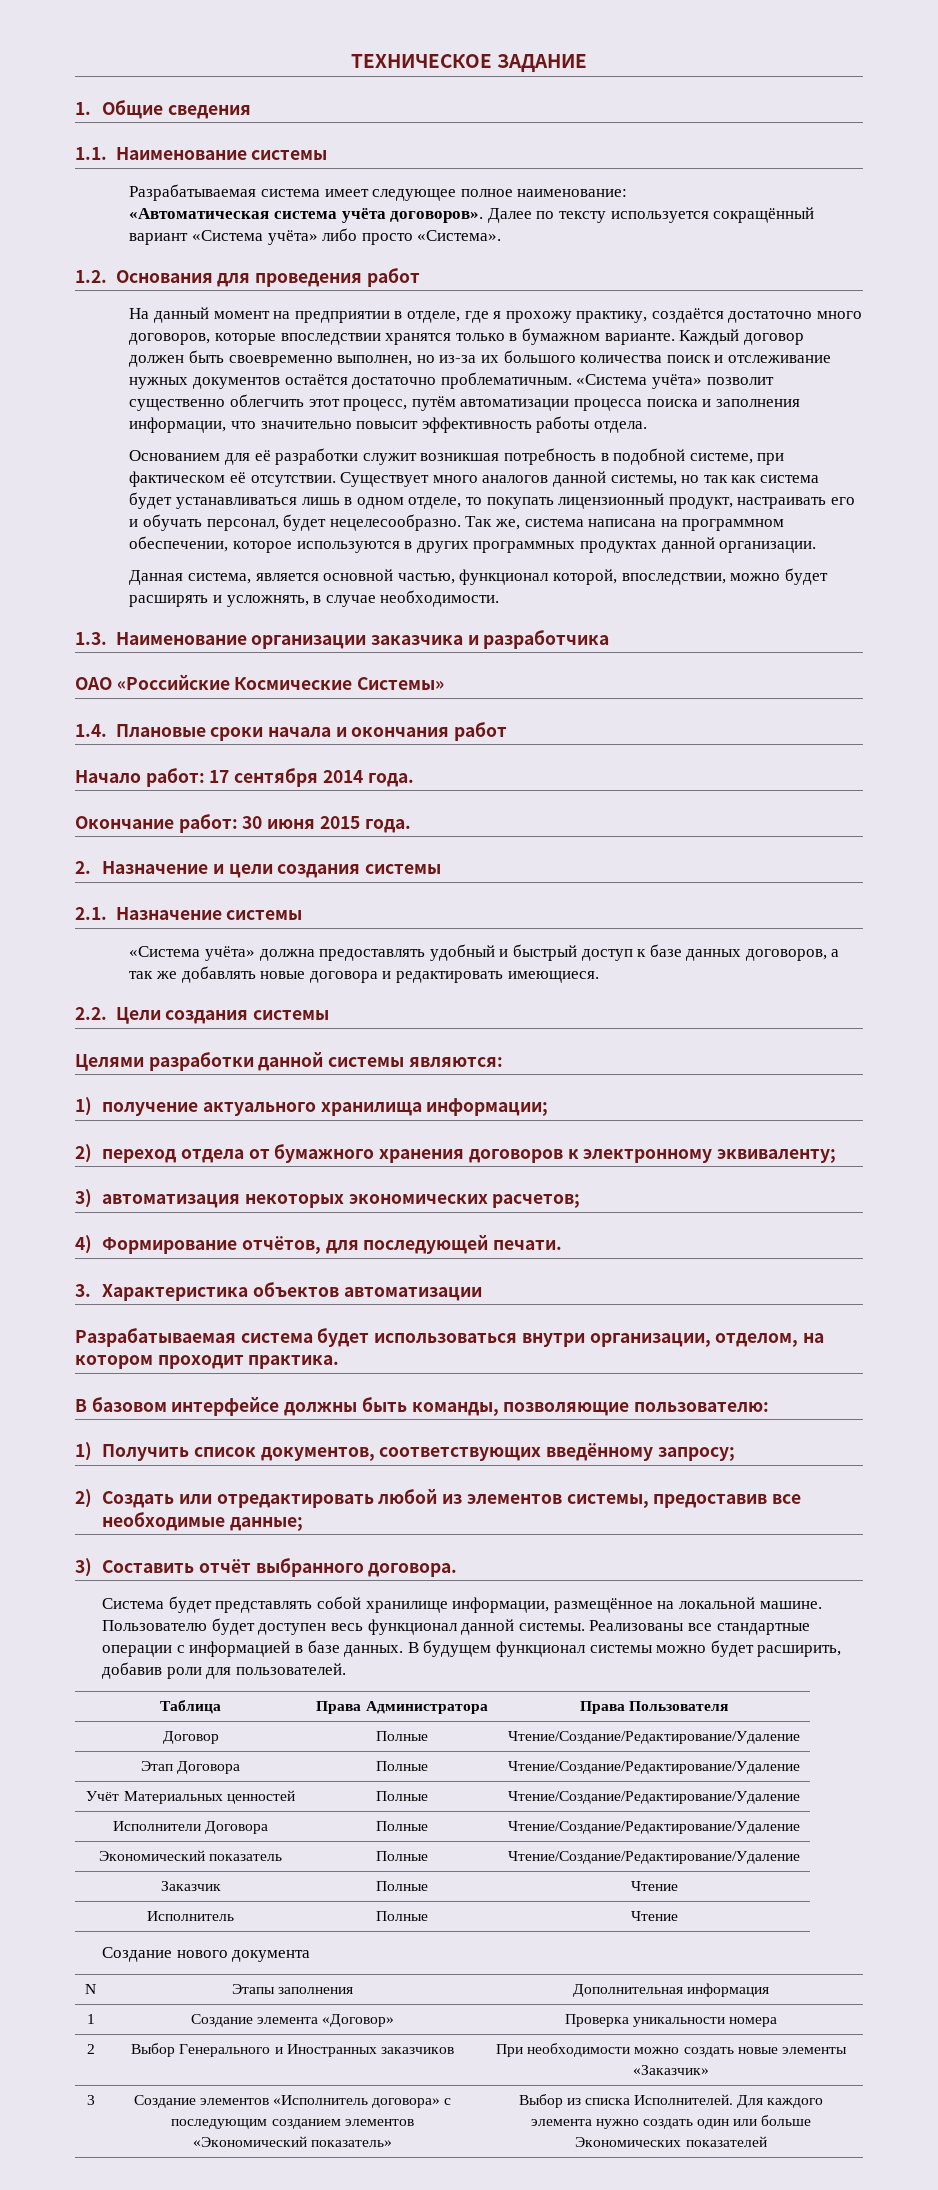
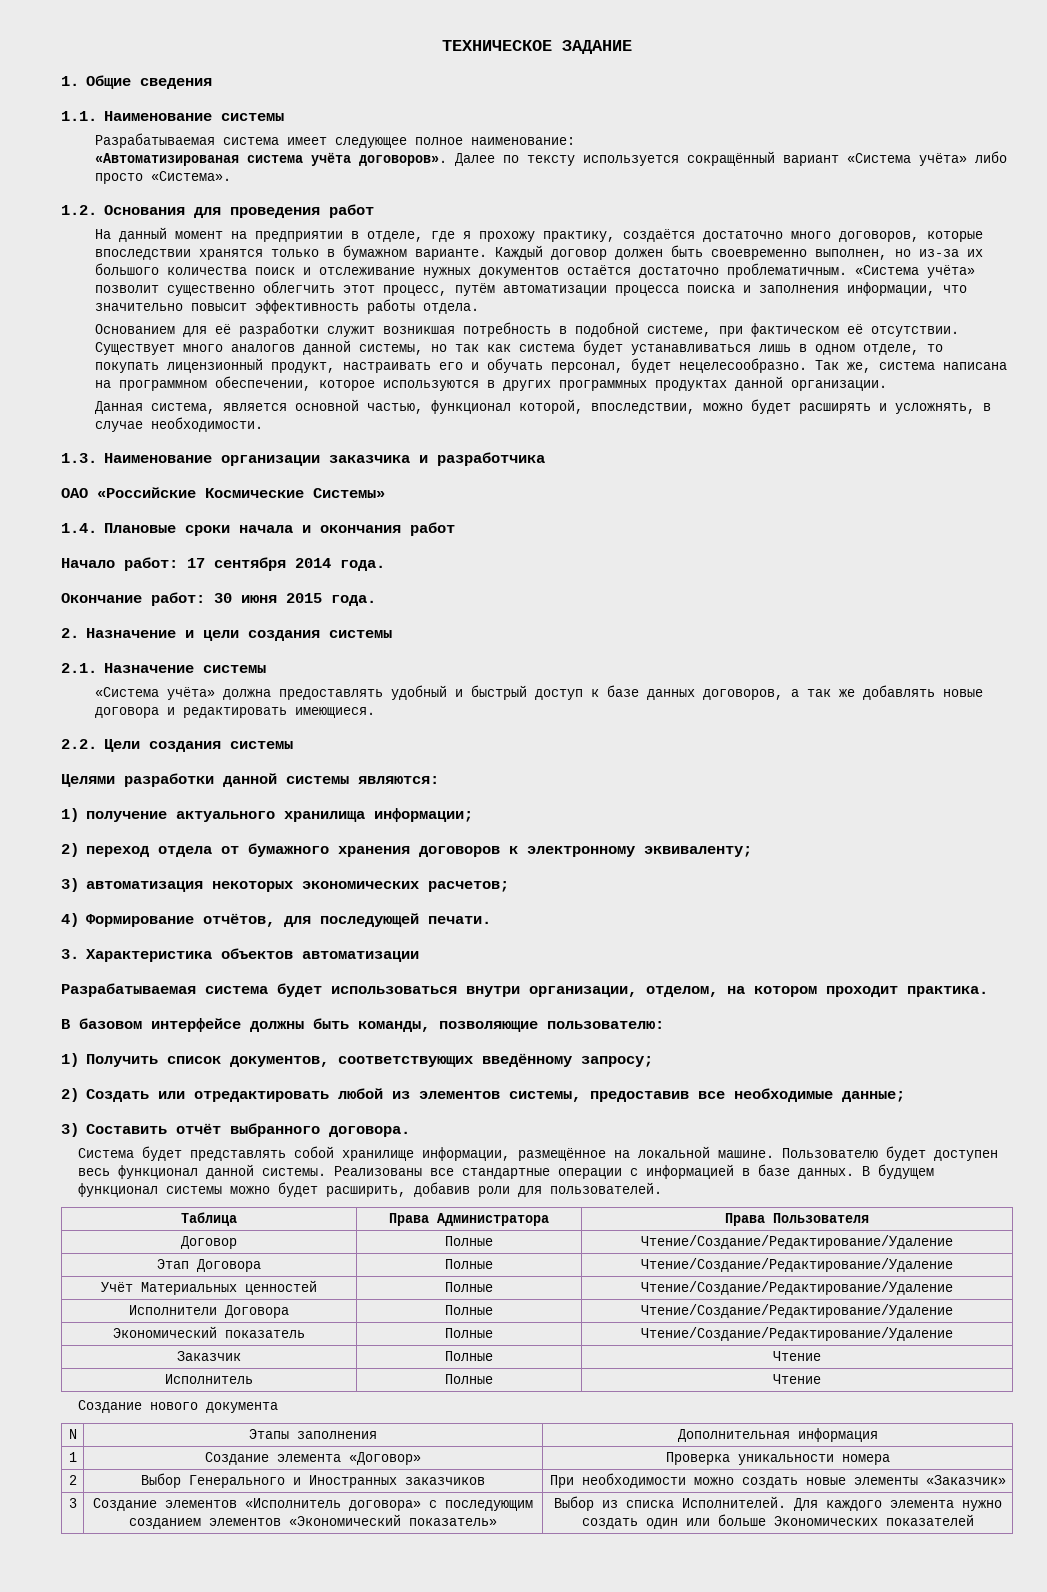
- «Автоматическая система учёта договоров».
+ «Автоматизированая система учёта договоров».

